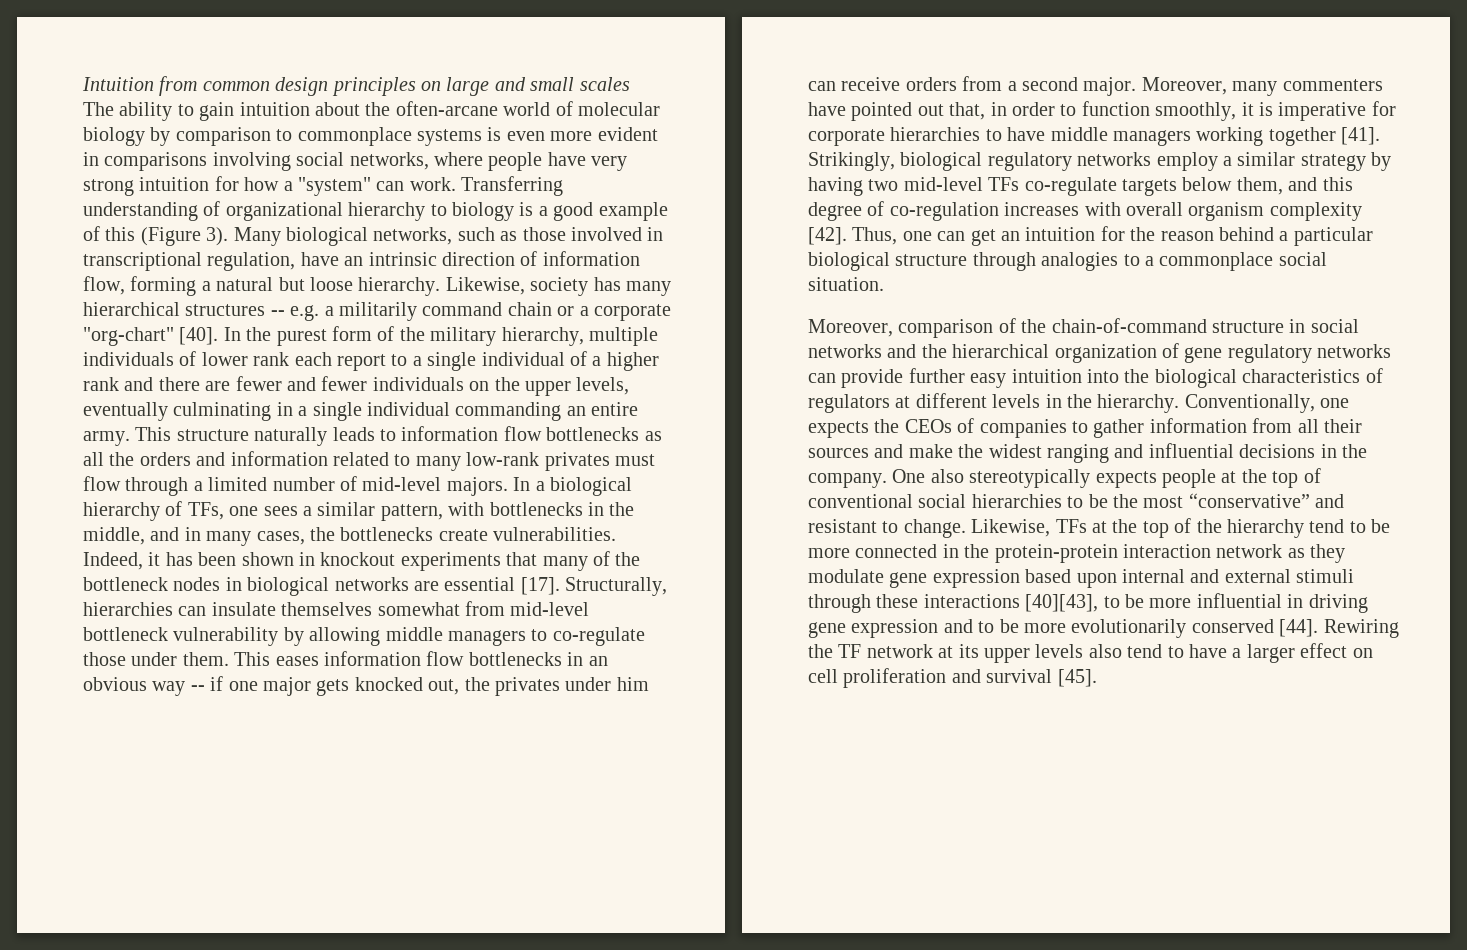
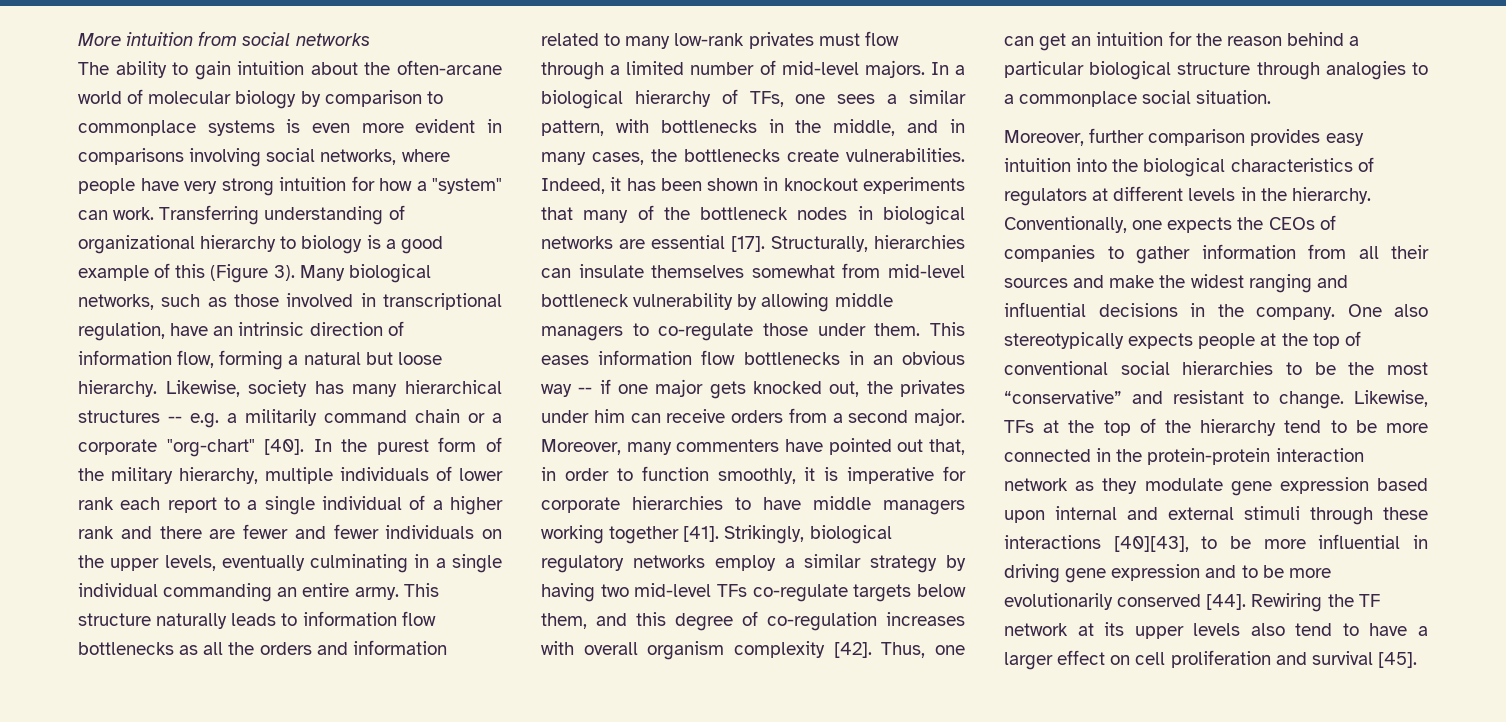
- Intuition from common design principles on large and small scales
+ More intuition from social networks
- Moreover, comparison of the chain-of-command structure in social networks and the hierarchical organization of gene regulatory networks can provide further easy intuition into the biological characteristics of regulators at different levels in the hierarchy.
+ Moreover, further comparison provides easy intuition into the biological characteristics of regulators at different levels in the hierarchy.

